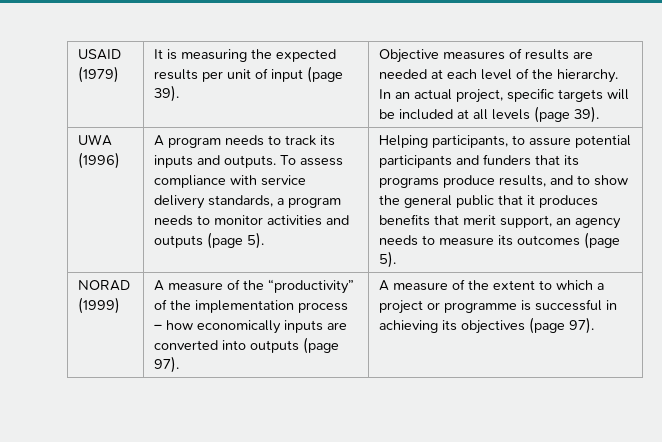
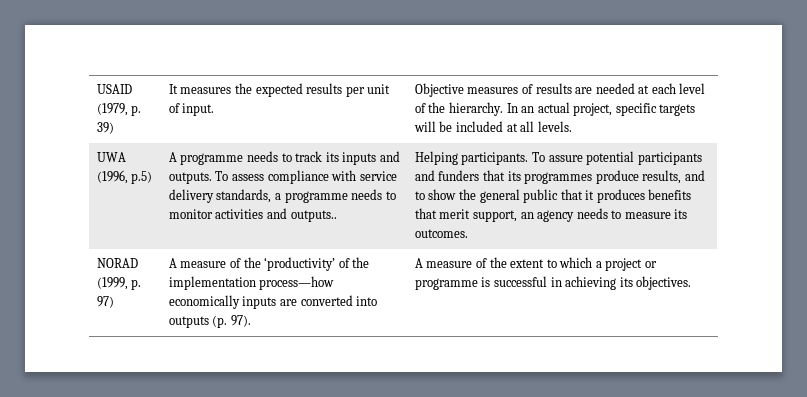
- USAID (1979) | It is measuring the expected results per unit of input (page 39). | Objective measures of results are needed at each level of the hierarchy. In an actual project, specific targets will be included at all levels (page 39).
+ USAID (1979, p. 39) | It measures the expected results per unit of input. | Objective measures of results are needed at each level of the hierarchy. In an actual project, specific targets will be included at all levels.
- UWA (1996) | A program needs to track its inputs and outputs.
+ UWA (1996, p.5) | A programme needs to track its inputs and outputs.
- To assess compliance with service delivery standards, a program needs to monitor activities and outputs (page 5).
+ To assess compliance with service delivery standards, a programme needs to monitor activities and outputs..
- Helping participants, to assure potential participants and funders that its programs produce results, and to show the general public that it produces benefits that merit support, an agency needs to measure its outcomes (page 5).
- NORAD (1999) | A measure of the “productivity” of the implementation process – how economically inputs are converted into outputs (page 97). | A measure of the extent to which a project or programme is successful in achieving its objectives (page 97).
+ Helping participants. To assure potential participants and funders that its programmes produce results, and to show the general public that it produces benefits that merit support, an agency needs to measure its outcomes.
+ NORAD (1999, p. 97) | A measure of the ‘productivity’ of the implementation process—how economically inputs are converted into outputs (p. 97). | A measure of the extent to which a project or programme is successful in achieving its objectives.

